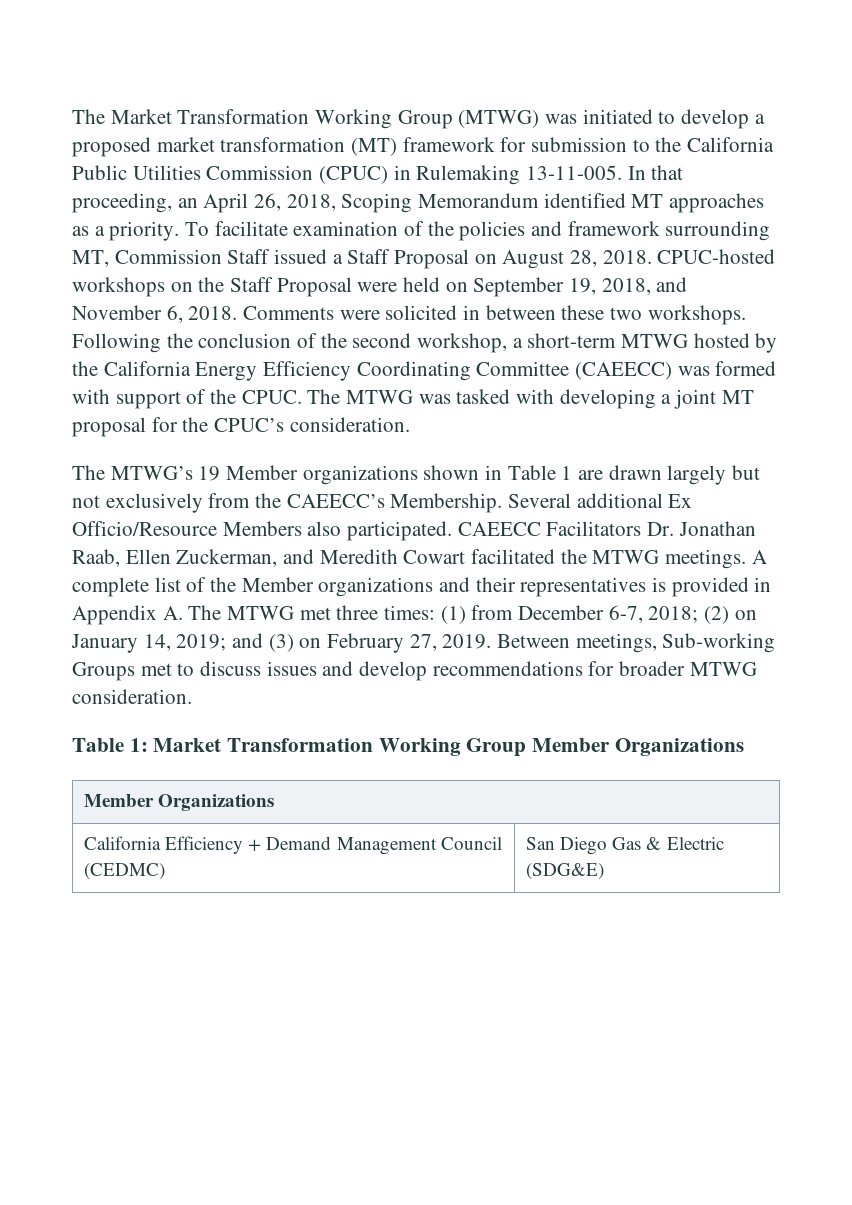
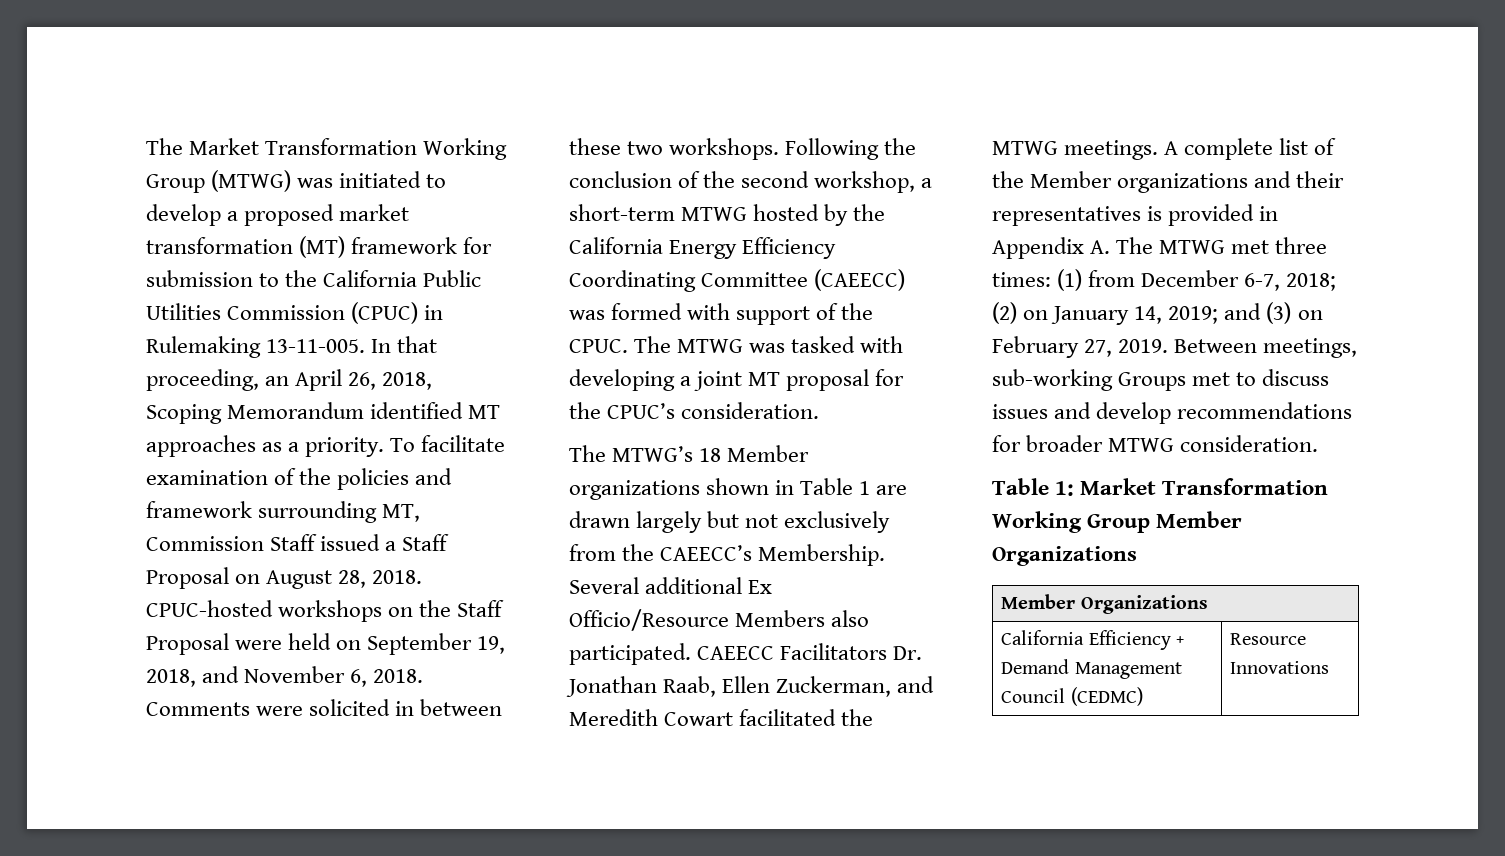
- The MTWG’s 19 Member organizations shown in Table 1 are drawn largely but not exclusively from the CAEECC’s Membership.
+ The MTWG’s 18 Member organizations shown in Table 1 are drawn largely but not exclusively from the CAEECC’s Membership.
- Between meetings, Sub-working Groups met to discuss issues and develop recommendations for broader MTWG consideration.
+ Between meetings, sub-working Groups met to discuss issues and develop recommendations for broader MTWG consideration.
- California Efficiency + Demand Management Council (CEDMC) | San Diego Gas & Electric (SDG&E)
+ California Efficiency + Demand Management Council (CEDMC) | Resource Innovations

